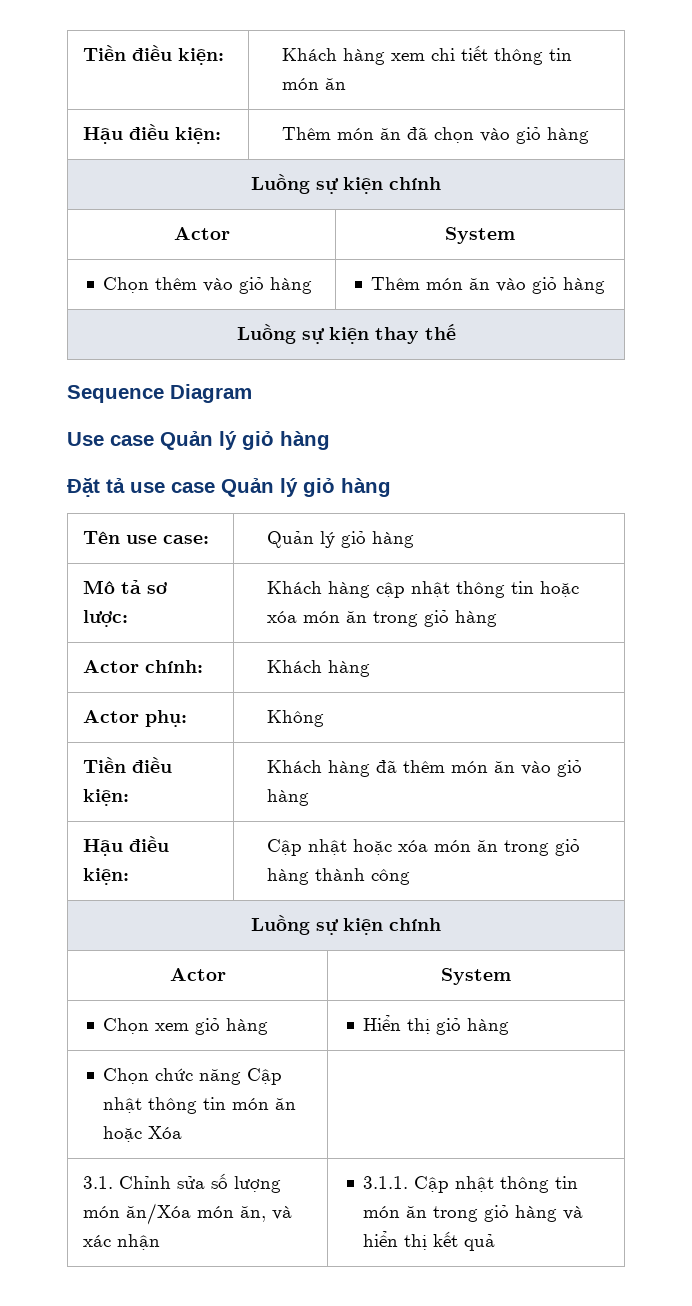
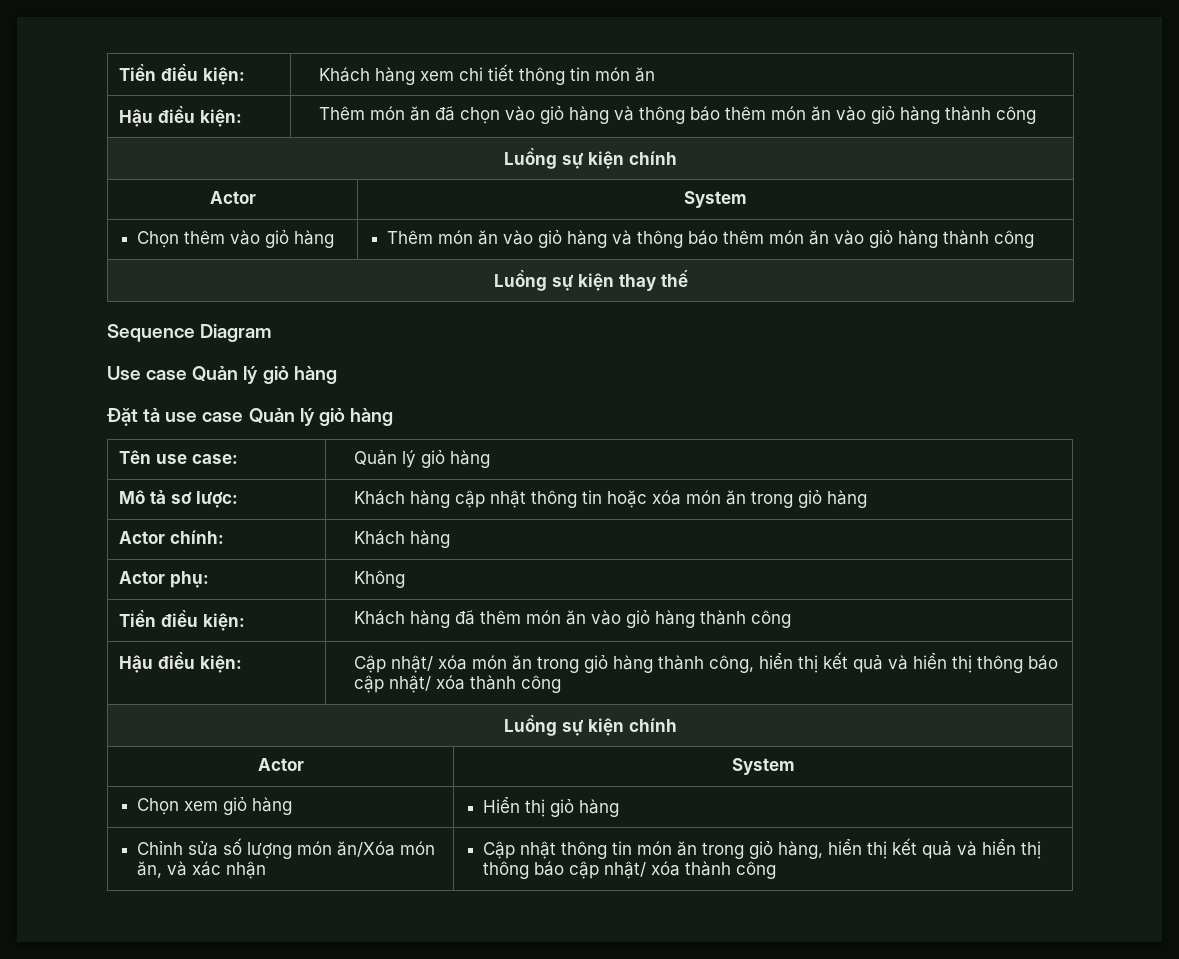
- Hậu điều kiện: | Thêm món ăn đã chọn vào giỏ hàng
+ Hậu điều kiện: | Thêm món ăn đã chọn vào giỏ hàng và thông báo thêm món ăn vào giỏ hàng thành công
- Chọn thêm vào giỏ hàng | Thêm món ăn vào giỏ hàng
+ Chọn thêm vào giỏ hàng | Thêm món ăn vào giỏ hàng và thông báo thêm món ăn vào giỏ hàng thành công
- Tiền điều kiện: | Khách hàng đã thêm món ăn vào giỏ hàng
+ Tiền điều kiện: | Khách hàng đã thêm món ăn vào giỏ hàng thành công
- Hậu điều kiện: | Cập nhật hoặc xóa món ăn trong giỏ hàng thành công
+ Hậu điều kiện: | Cập nhật/ xóa món ăn trong giỏ hàng thành công, hiển thị kết quả và hiển thị thông báo cập nhật/ xóa thành công
- Chọn chức năng Cập nhật thông tin món ăn hoặc Xóa |
- 3.1. Chỉnh sửa số lượng món ăn/Xóa món ăn, và xác nhận | 3.1.1. Cập nhật thông tin món ăn trong giỏ hàng và hiển thị kết quả
+ Chỉnh sửa số lượng món ăn/Xóa món ăn, và xác nhận | Cập nhật thông tin món ăn trong giỏ hàng, hiển thị kết quả và hiển thị thông báo cập nhật/ xóa thành công

